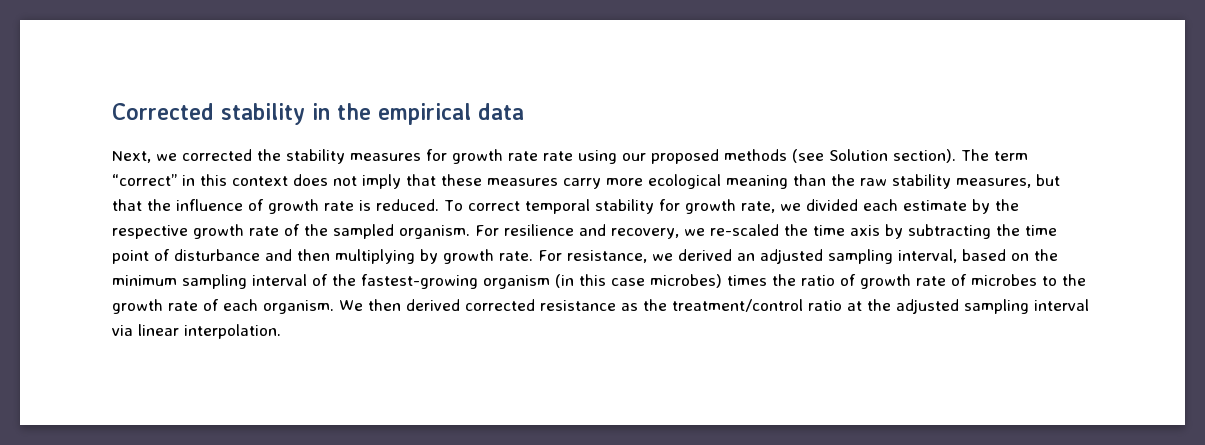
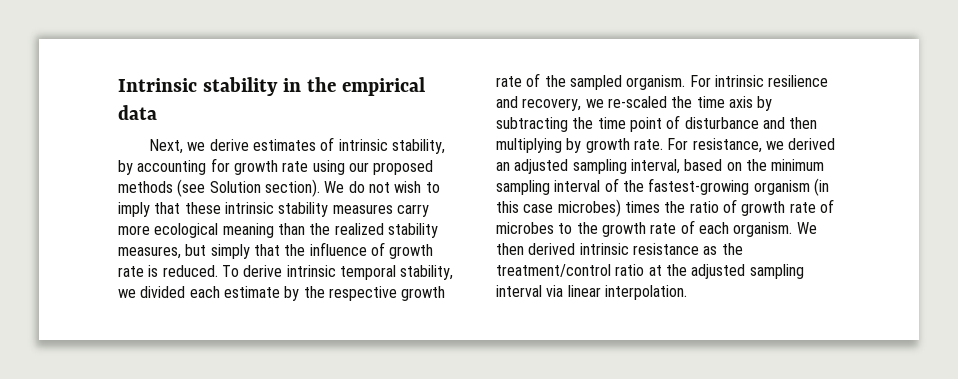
- Corrected stability in the empirical data
+ Intrinsic stability in the empirical data
- Next, we corrected the stability measures for growth rate rate using our proposed methods (see Solution section).
+ Next, we derive estimates of intrinsic stability, by accounting for growth rate using our proposed methods (see Solution section).
- The term “correct” in this context does not imply that these measures carry more ecological meaning than the raw stability measures, but that the influence of growth rate is reduced.
+ We do not wish to imply that these intrinsic stability measures carry more ecological meaning than the realized stability measures, but simply that the influence of growth rate is reduced.
- To correct temporal stability for growth rate, we divided each estimate by the respective growth rate of the sampled organism.
+ To derive intrinsic temporal stability, we divided each estimate by the respective growth rate of the sampled organism.
- For resilience and recovery, we re-scaled the time axis by subtracting the time point of disturbance and then multiplying by growth rate.
+ For intrinsic resilience and recovery, we re-scaled the time axis by subtracting the time point of disturbance and then multiplying by growth rate.
- We then derived corrected resistance as the treatment/control ratio at the adjusted sampling interval via linear interpolation.
+ We then derived intrinsic resistance as the treatment/control ratio at the adjusted sampling interval via linear interpolation.

